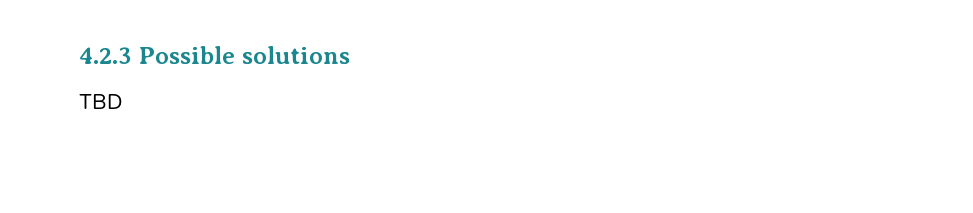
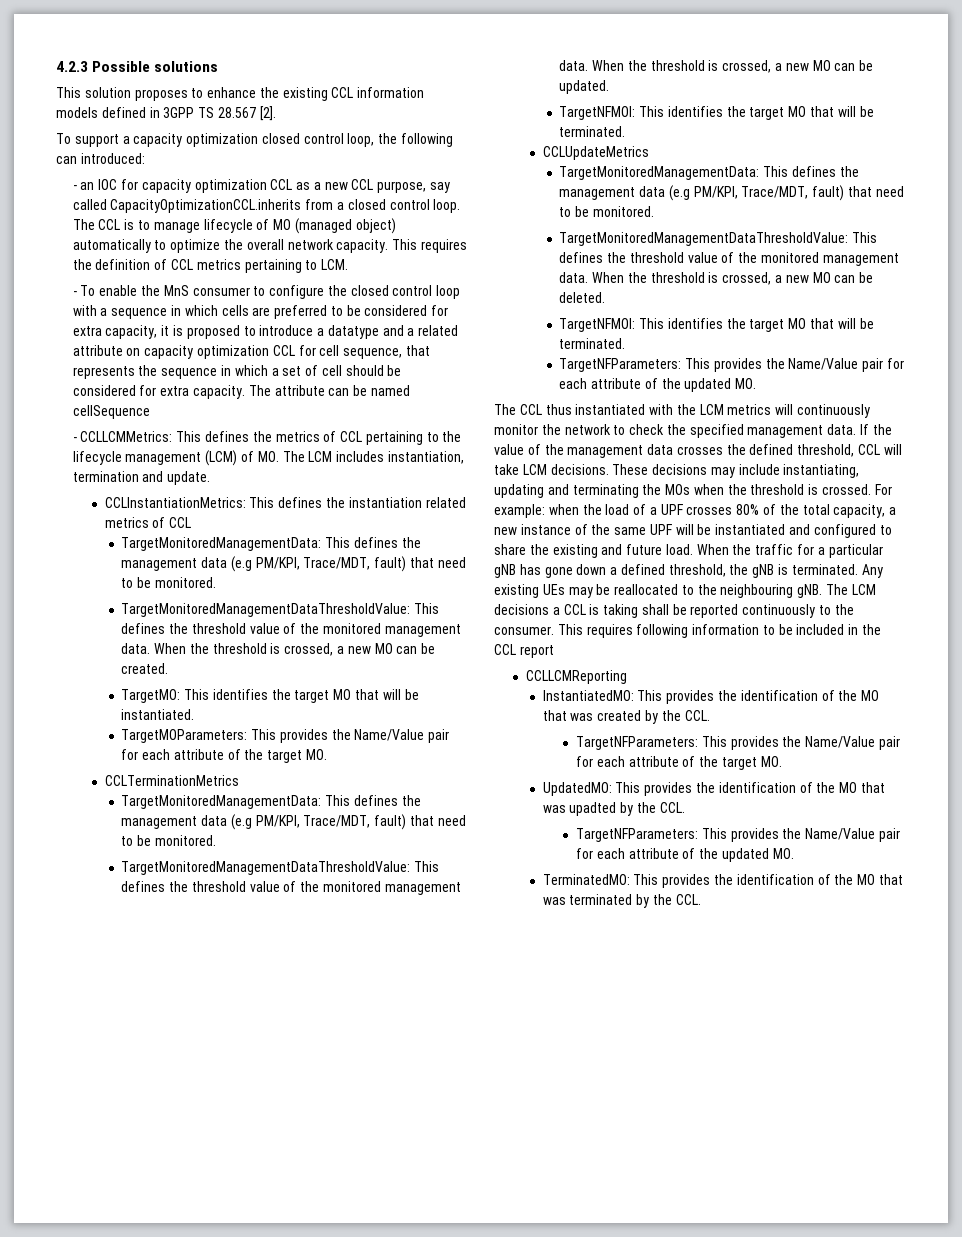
- TBD
+ This solution proposes to enhance the existing CCL information models defined in 3GPP TS 28.567 [2].
+ To support a capacity optimization closed control loop, the following can introduced:
+ - an IOC for capacity optimization CCL as a new CCL purpose, say called CapacityOptimizationCCL.inherits from a closed control loop. The CCL is to manage lifecycle of MO (managed object) automatically to optimize the overall network capacity. This requires the definition of CCL metrics pertaining to LCM.
+ - To enable the MnS consumer to configure the closed control loop with a sequence in which cells are preferred to be considered for extra capacity, it is proposed to introduce a datatype and a related attribute on capacity optimization CCL for cell sequence, that represents the sequence in which a set of cell should be considered for extra capacity. The attribute can be named cellSequence
+ - CCLLCMMetrics: This defines the metrics of CCL pertaining to the lifecycle management (LCM) of MO. The LCM includes instantiation, termination and update.
+ CCLInstantiationMetrics: This defines the instantiation related metrics of CCL
+ TargetMonitoredManagementData: This defines the management data (e.g PM/KPI, Trace/MDT, fault) that need to be monitored.
+ TargetMonitoredManagementDataThresholdValue: This defines the threshold value of the monitored management data. When the threshold is crossed, a new MO can be created.
+ TargetMO: This identifies the target MO that will be instantiated.
+ TargetMOParameters: This provides the Name/Value pair for each attribute of the target MO.
+ CCLTerminationMetrics
+ TargetMonitoredManagementData: This defines the management data (e.g PM/KPI, Trace/MDT, fault) that need to be monitored.
+ TargetMonitoredManagementDataThresholdValue: This defines the threshold value of the monitored management data. When the threshold is crossed, a new MO can be updated.
+ TargetNFMOI: This identifies the target MO that will be terminated.
+ CCLUpdateMetrics
+ TargetMonitoredManagementData: This defines the management data (e.g PM/KPI, Trace/MDT, fault) that need to be monitored.
+ TargetMonitoredManagementDataThresholdValue: This defines the threshold value of the monitored management data. When the threshold is crossed, a new MO can be deleted.
+ TargetNFMOI: This identifies the target MO that will be terminated.
+ TargetNFParameters: This provides the Name/Value pair for each attribute of the updated MO.
+ The CCL thus instantiated with the LCM metrics will continuously monitor the network to check the specified management data. If the value of the management data crosses the defined threshold, CCL will take LCM decisions. These decisions may include instantiating, updating and terminating the MOs when the threshold is crossed. For example: when the load of a UPF crosses 80% of the total capacity, a new instance of the same UPF will be instantiated and configured to share the existing and future load. When the traffic for a particular gNB has gone down a defined threshold, the gNB is terminated. Any existing UEs may be reallocated to the neighbouring gNB. The LCM decisions a CCL is taking shall be reported continuously to the consumer. This requires following information to be included in the CCL report
+ CCLLCMReporting
+ InstantiatedMO: This provides the identification of the MO that was created by the CCL.
+ TargetNFParameters: This provides the Name/Value pair for each attribute of the target MO.
+ UpdatedMO: This provides the identification of the MO that was upadted by the CCL.
+ TargetNFParameters: This provides the Name/Value pair for each attribute of the updated MO.
+ TerminatedMO: This provides the identification of the MO that was terminated by the CCL.

